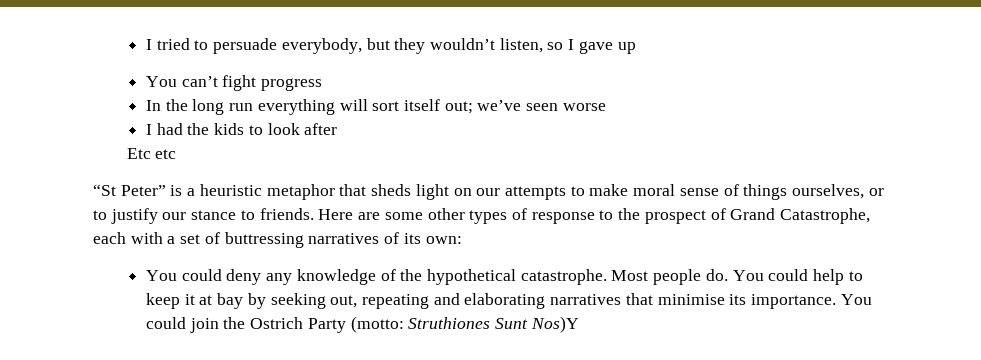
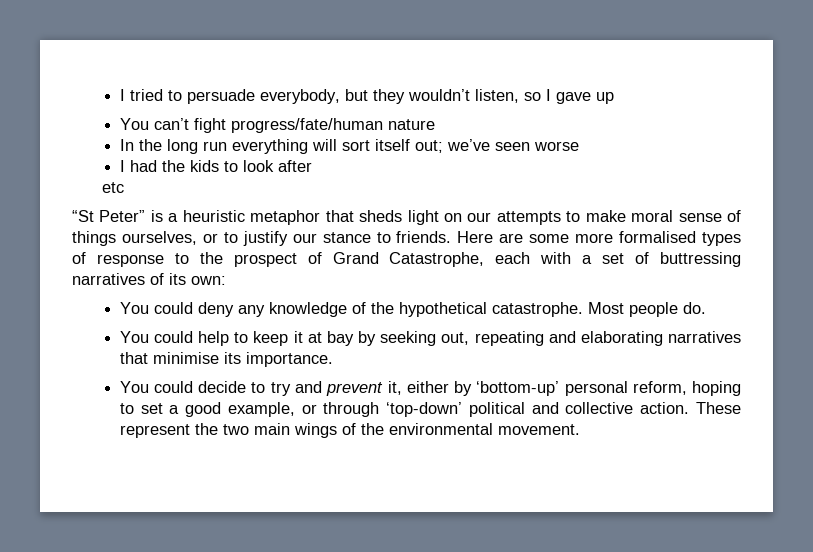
- You can’t fight progress
+ You can’t fight progress/fate/human nature
- Etc etc
+ etc
- Here are some other types of response to the prospect of Grand Catastrophe, each with a set of buttressing narratives of its own:
+ Here are some more formalised types of response to the prospect of Grand Catastrophe, each with a set of buttressing narratives of its own:
- Most people do. You could help to keep it at bay by seeking out, repeating and elaborating narratives that minimise its importance. You could join the Ostrich Party (motto: Struthiones Sunt Nos)Y
+ Most people do.
+ You could help to keep it at bay by seeking out, repeating and elaborating narratives that minimise its importance.
+ You could decide to try and prevent it, either by ‘bottom-up’ personal reform, hoping to set a good example, or through ‘top-down’ political and collective action. These represent the two main wings of the environmental movement.

